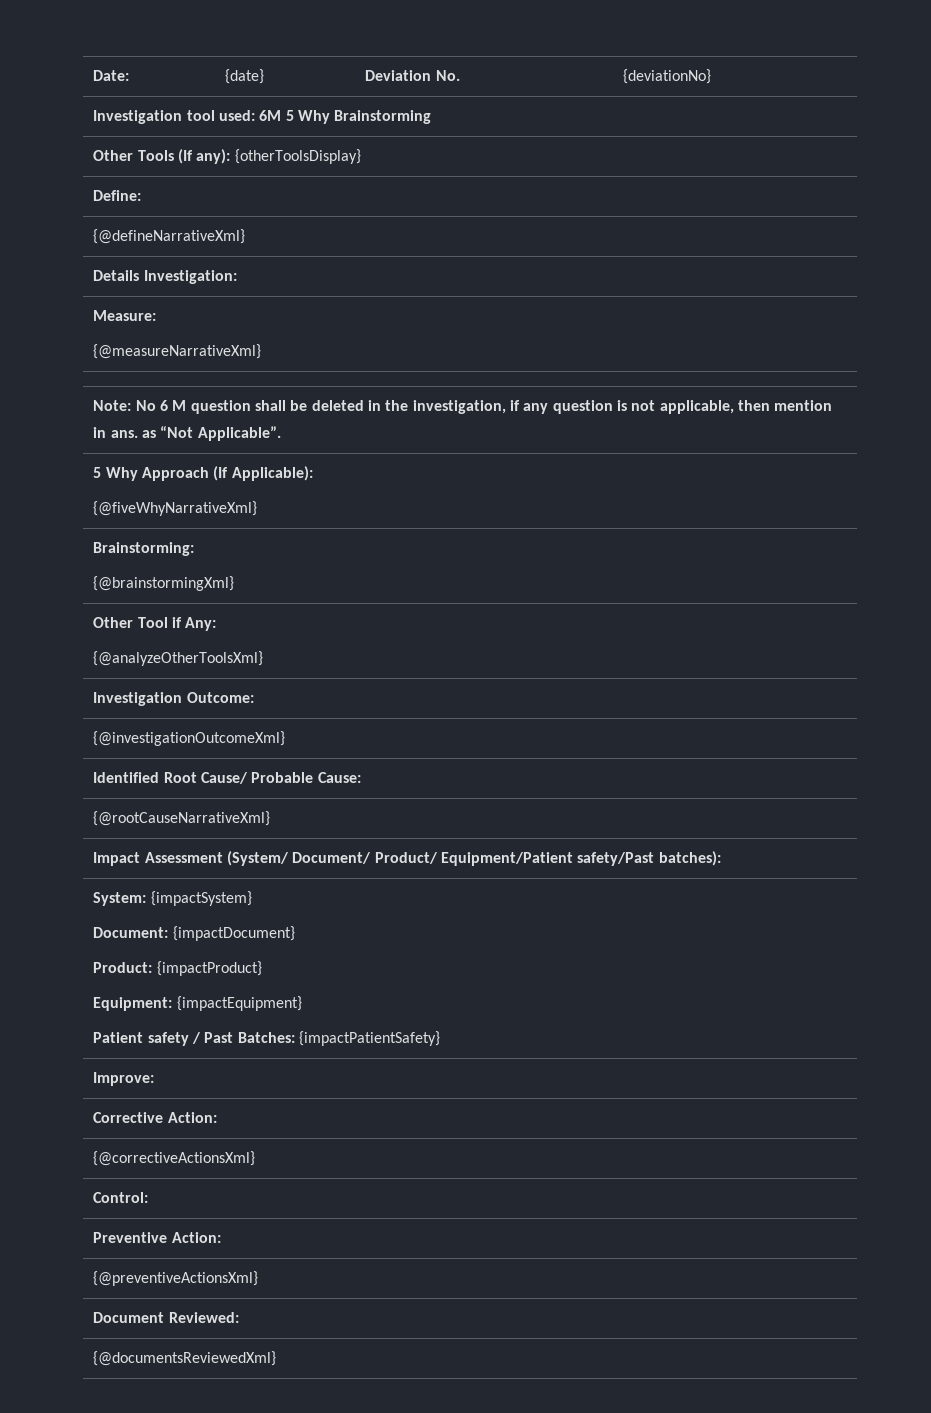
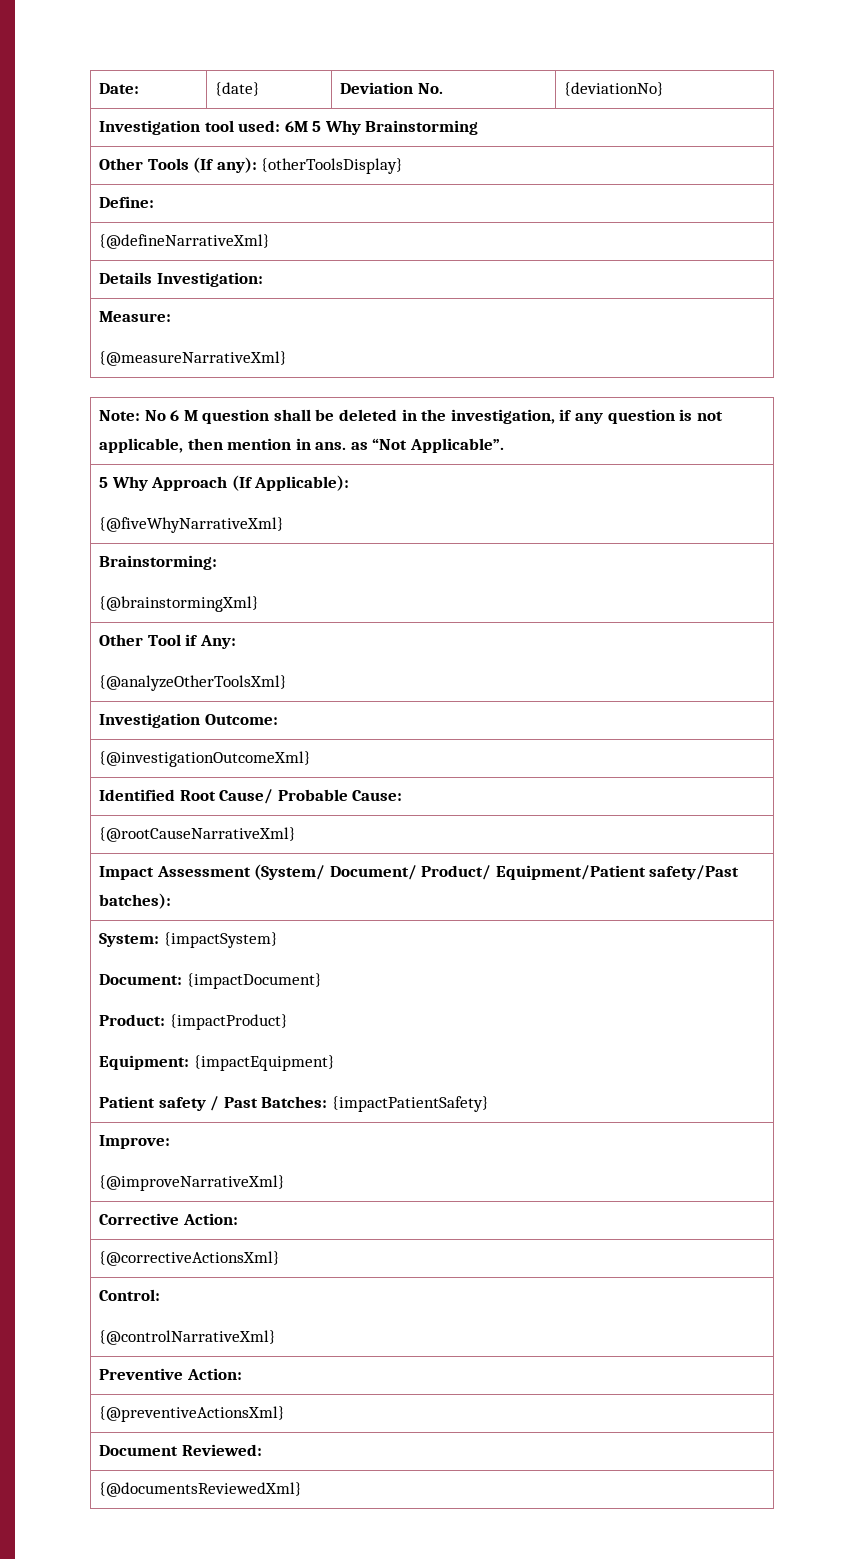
  Improve:
+ {@improveNarrativeXml}
  Control:
+ {@controlNarrativeXml}

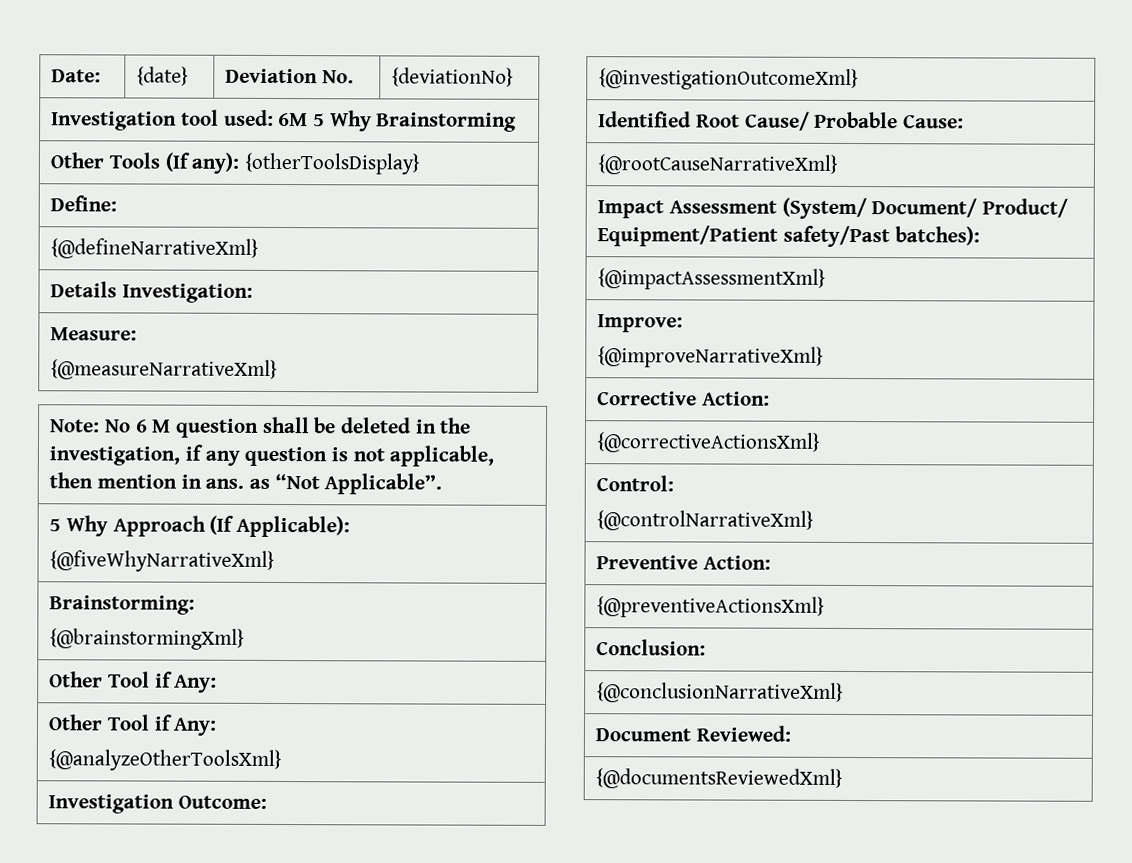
  Brainstorming:
  {@brainstormingXml}
+ Other Tool if Any:
- System: {impactSystem}
- Document: {impactDocument}
- Product: {impactProduct}
- Equipment: {impactEquipment}
- Patient safety / Past Batches: {impactPatientSafety}
+ {@impactAssessmentXml}
+ Conclusion:
+ {@conclusionNarrativeXml}

